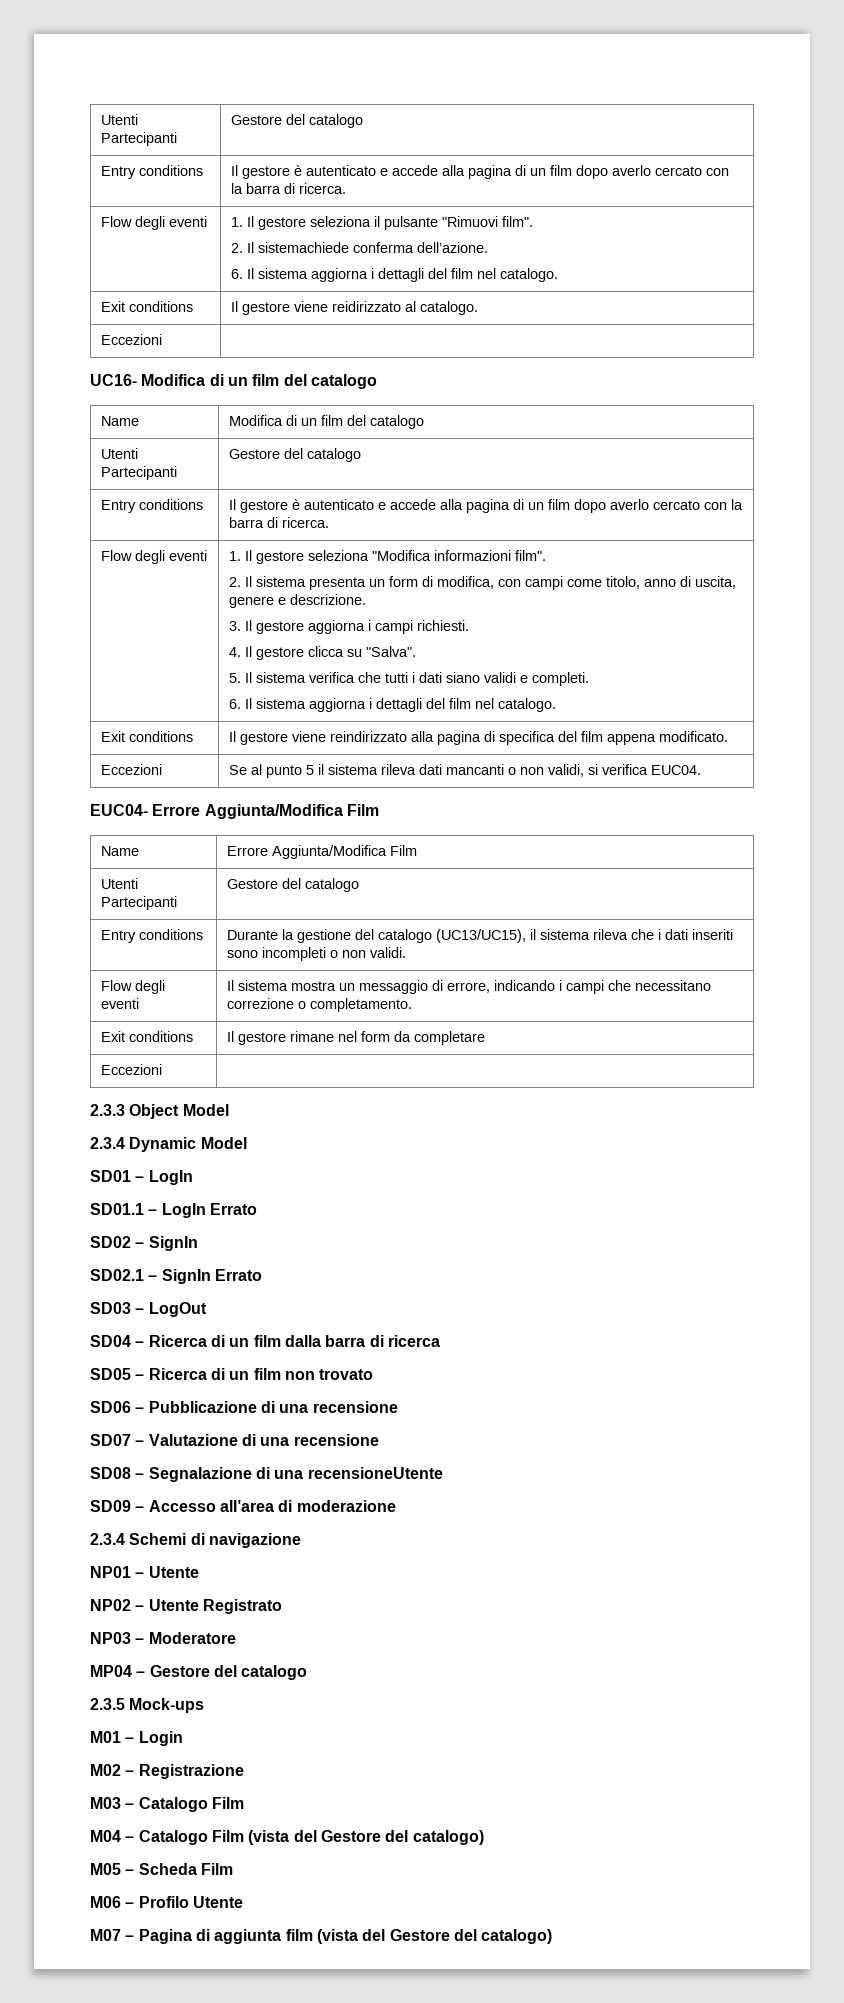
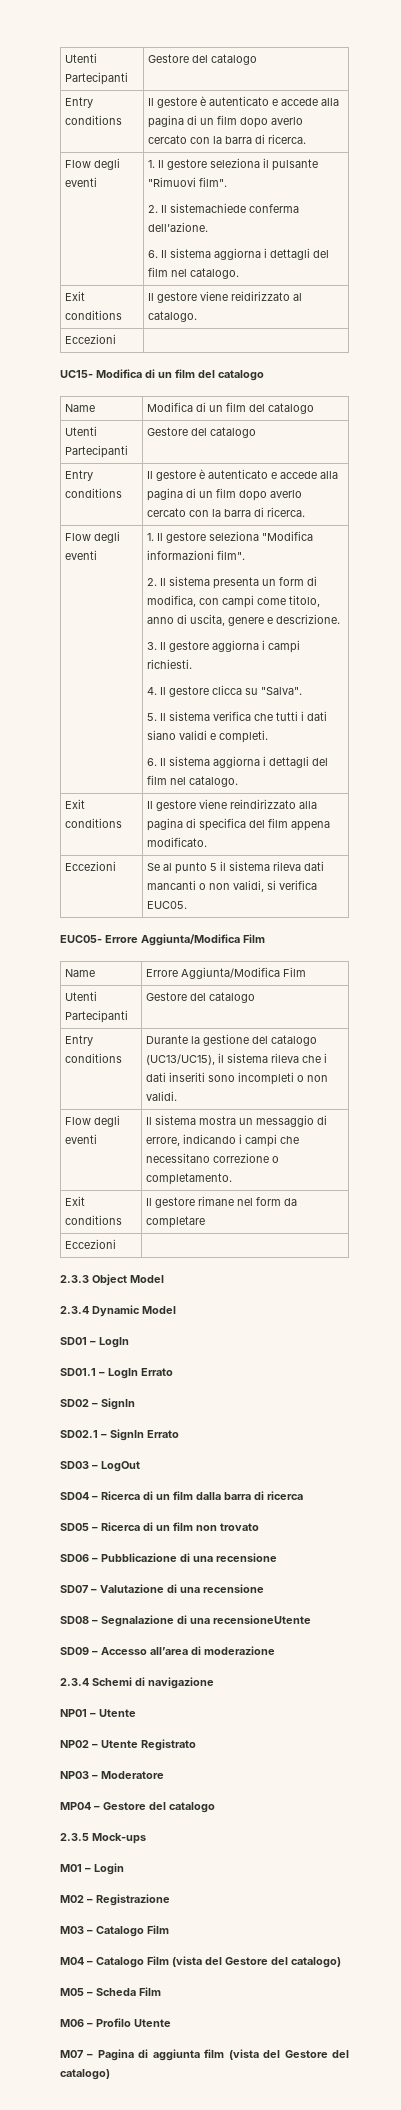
- UC16- Modifica di un film del catalogo
+ UC15- Modifica di un film del catalogo
- Eccezioni | Se al punto 5 il sistema rileva dati mancanti o non validi, si verifica EUC04.
- EUC04- Errore Aggiunta/Modifica Film
+ Eccezioni | Se al punto 5 il sistema rileva dati mancanti o non validi, si verifica EUC05.
+ EUC05- Errore Aggiunta/Modifica Film

